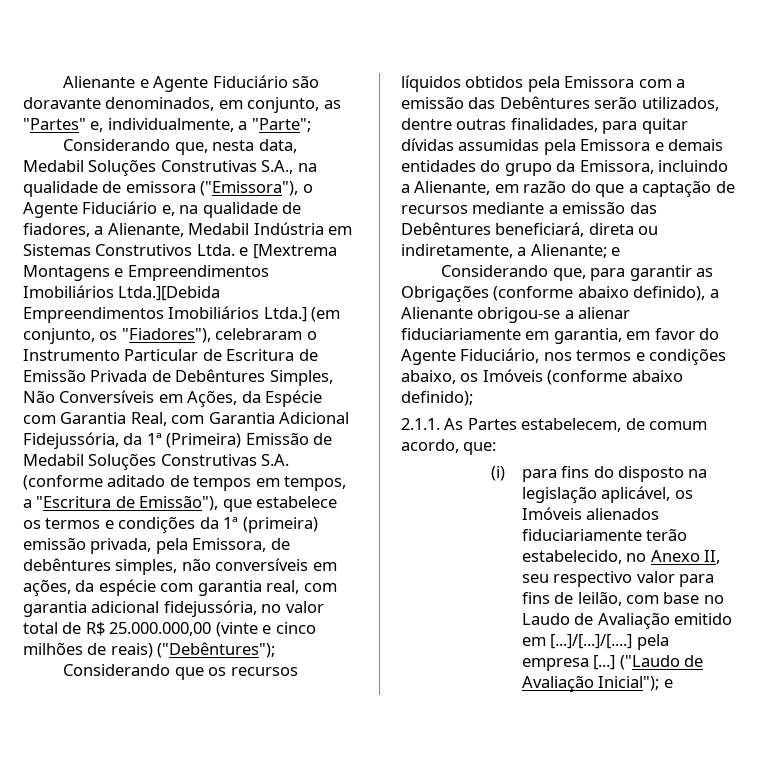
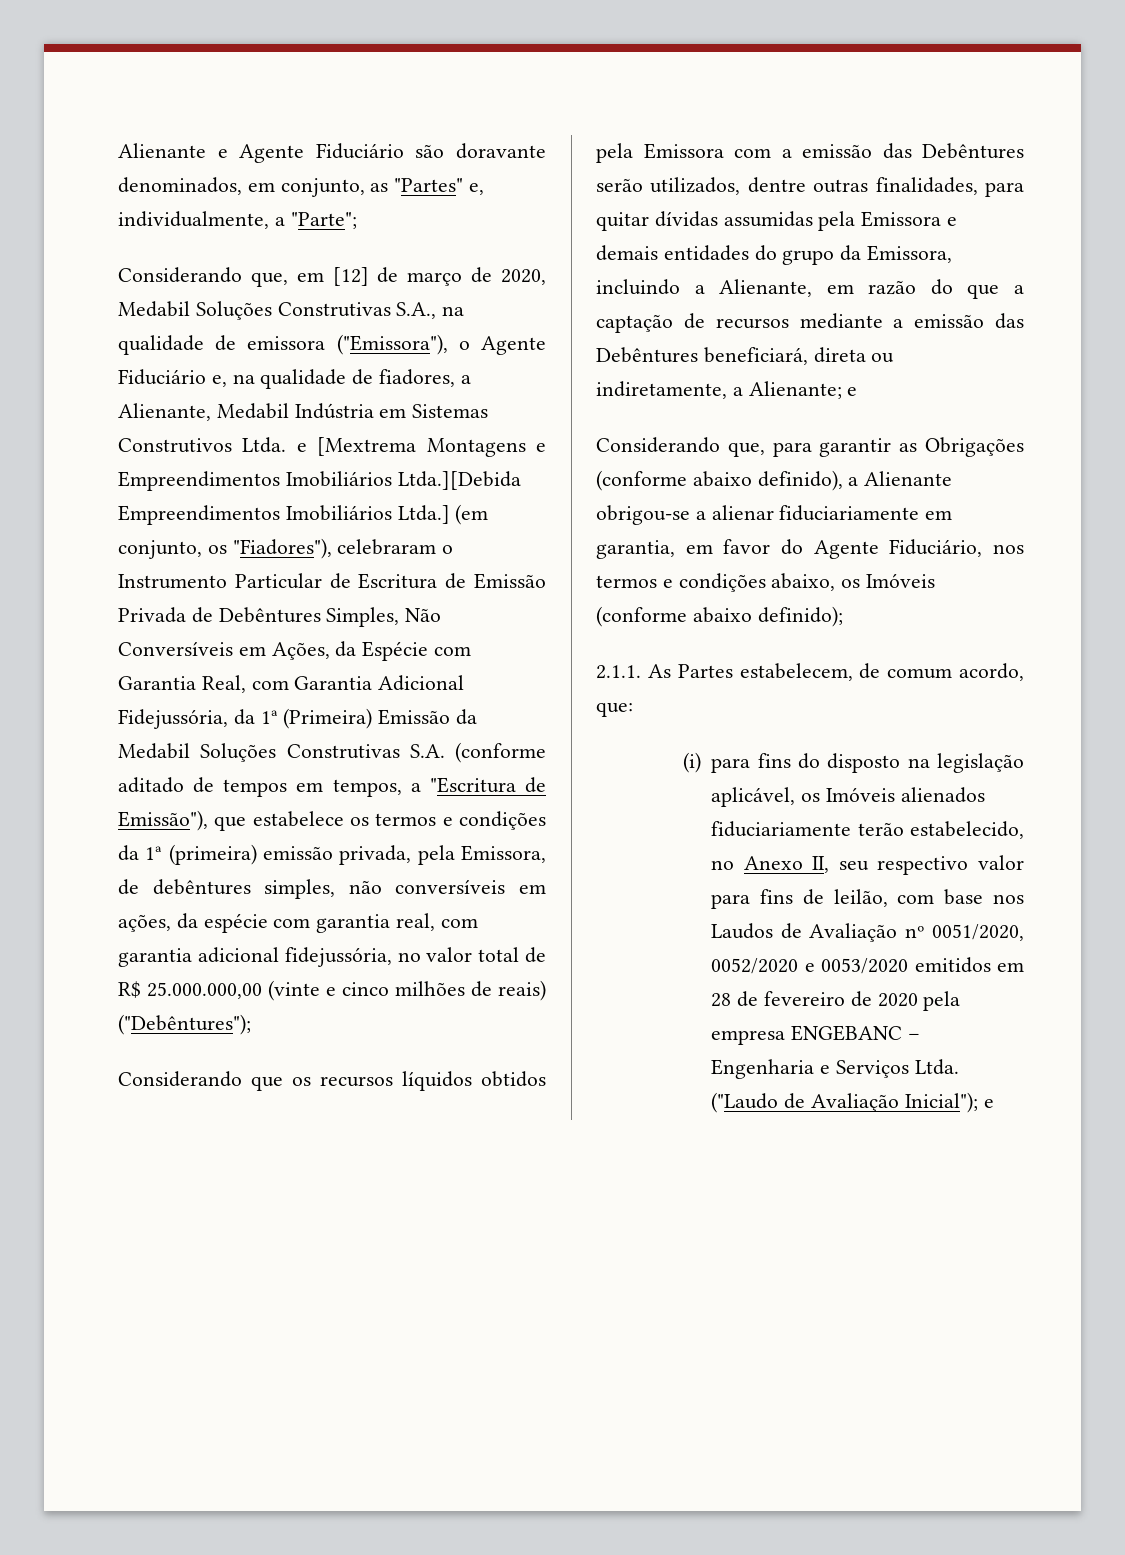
- Considerando que, nesta data, Medabil Soluções Construtivas S.A., na qualidade de emissora ("Emissora"), o Agente Fiduciário e, na qualidade de fiadores, a Alienante, Medabil Indústria em Sistemas Construtivos Ltda. e [Mextrema Montagens e Empreendimentos Imobiliários Ltda.][Debida Empreendimentos Imobiliários Ltda.]
+ Considerando que, em [12] de março de 2020, Medabil Soluções Construtivas S.A., na qualidade de emissora ("Emissora"), o Agente Fiduciário e, na qualidade de fiadores, a Alienante, Medabil Indústria em Sistemas Construtivos Ltda. e [Mextrema Montagens e Empreendimentos Imobiliários Ltda.][Debida Empreendimentos Imobiliários Ltda.]
- (em conjunto, os "Fiadores"), celebraram o Instrumento Particular de Escritura de Emissão Privada de Debêntures Simples, Não Conversíveis em Ações, da Espécie com Garantia Real, com Garantia Adicional Fidejussória, da 1ª (Primeira) Emissão de Medabil Soluções Construtivas S.A. (conforme aditado de tempos em tempos, a "Escritura de Emissão"), que estabelece os termos e condições da 1ª (primeira) emissão privada, pela Emissora, de debêntures simples, não conversíveis em ações, da espécie com garantia real, com garantia adicional fidejussória, no valor total de R$ 25.000.000,00 (vinte e cinco milhões de reais) ("Debêntures");
+ (em conjunto, os "Fiadores"), celebraram o Instrumento Particular de Escritura de Emissão Privada de Debêntures Simples, Não Conversíveis em Ações, da Espécie com Garantia Real, com Garantia Adicional Fidejussória, da 1ª (Primeira) Emissão da Medabil Soluções Construtivas S.A. (conforme aditado de tempos em tempos, a "Escritura de Emissão"), que estabelece os termos e condições da 1ª (primeira) emissão privada, pela Emissora, de debêntures simples, não conversíveis em ações, da espécie com garantia real, com garantia adicional fidejussória, no valor total de R$ 25.000.000,00 (vinte e cinco milhões de reais) ("Debêntures");
- (i) para fins do disposto na legislação aplicável, os Imóveis alienados fiduciariamente terão estabelecido, no Anexo II, seu respectivo valor para fins de leilão, com base no Laudo de Avaliação emitido em [...]/[...]/[....] pela empresa [...]
+ (i) para fins do disposto na legislação aplicável, os Imóveis alienados fiduciariamente terão estabelecido, no Anexo II, seu respectivo valor para fins de leilão, com base nos Laudos de Avaliação nº 0051/2020, 0052/2020 e 0053/2020 emitidos em 28 de fevereiro de 2020 pela empresa ENGEBANC – Engenharia e Serviços Ltda.

